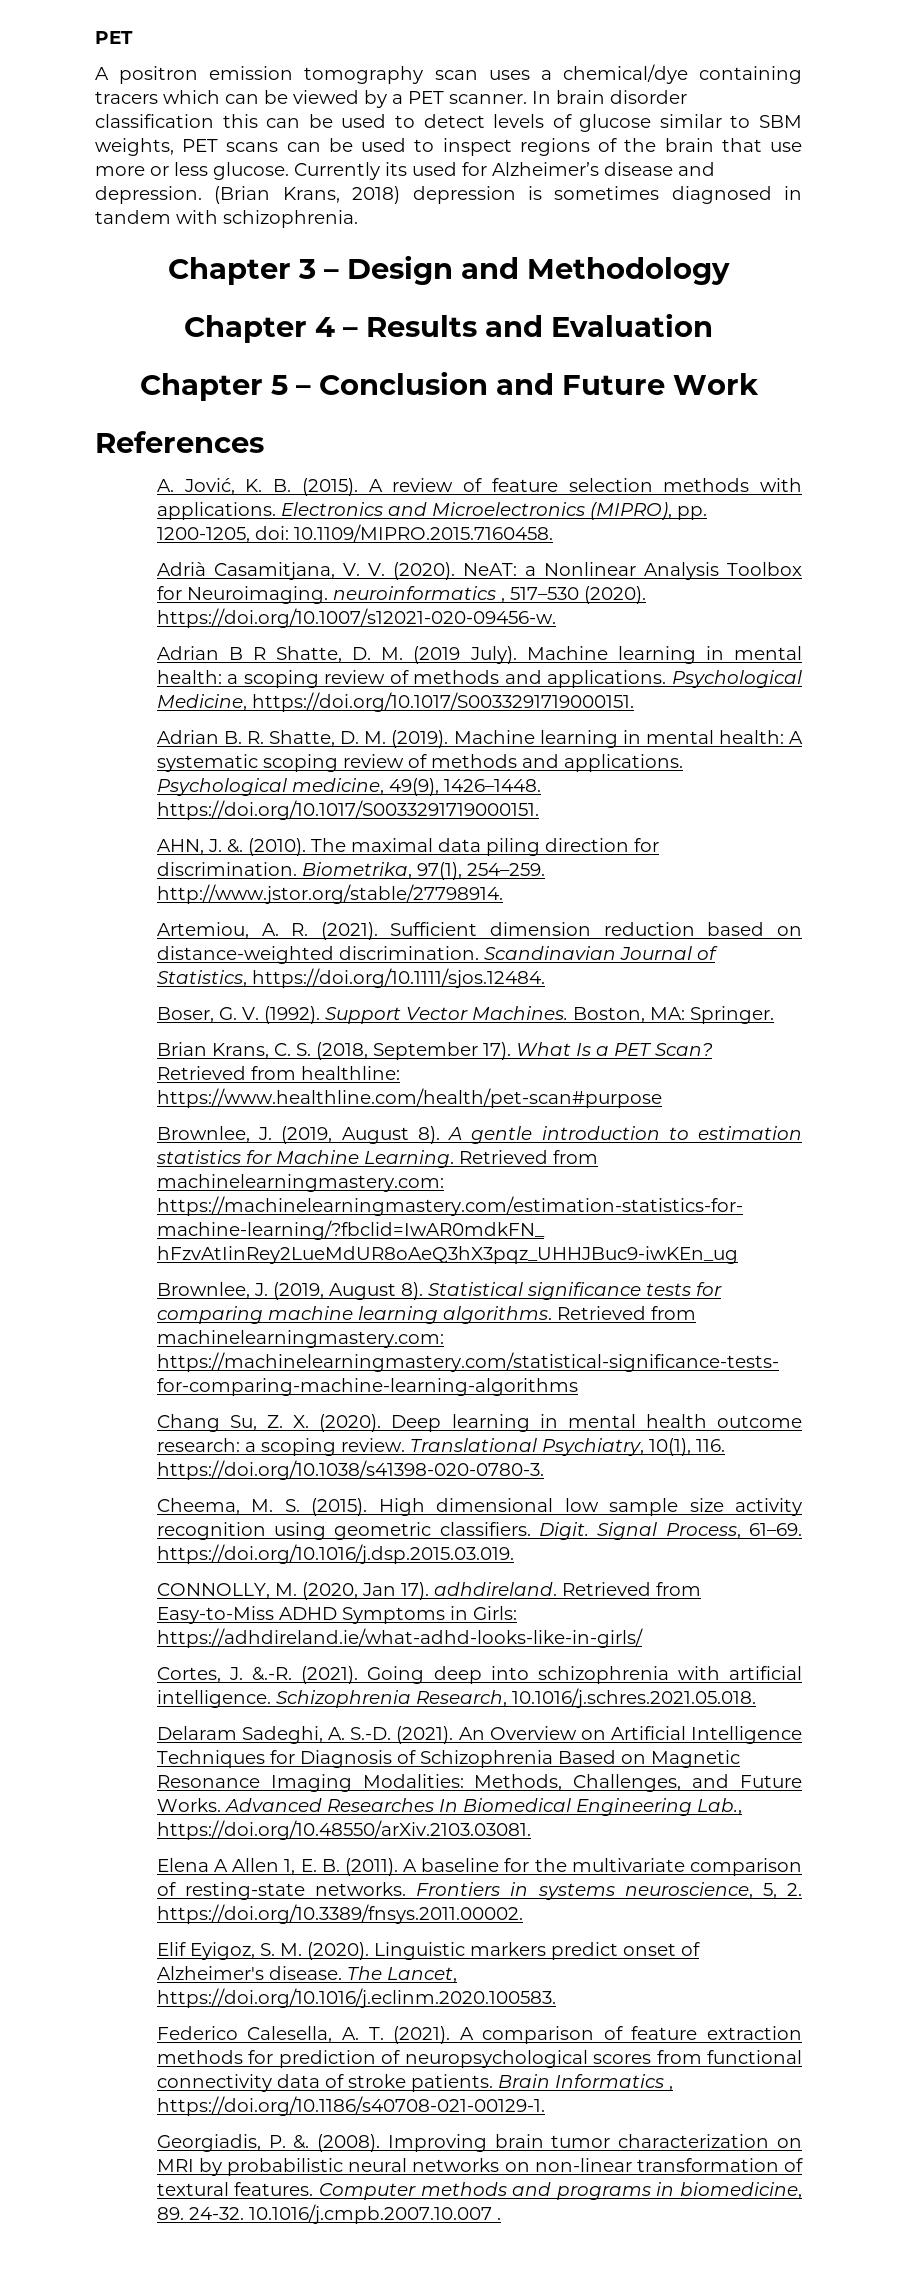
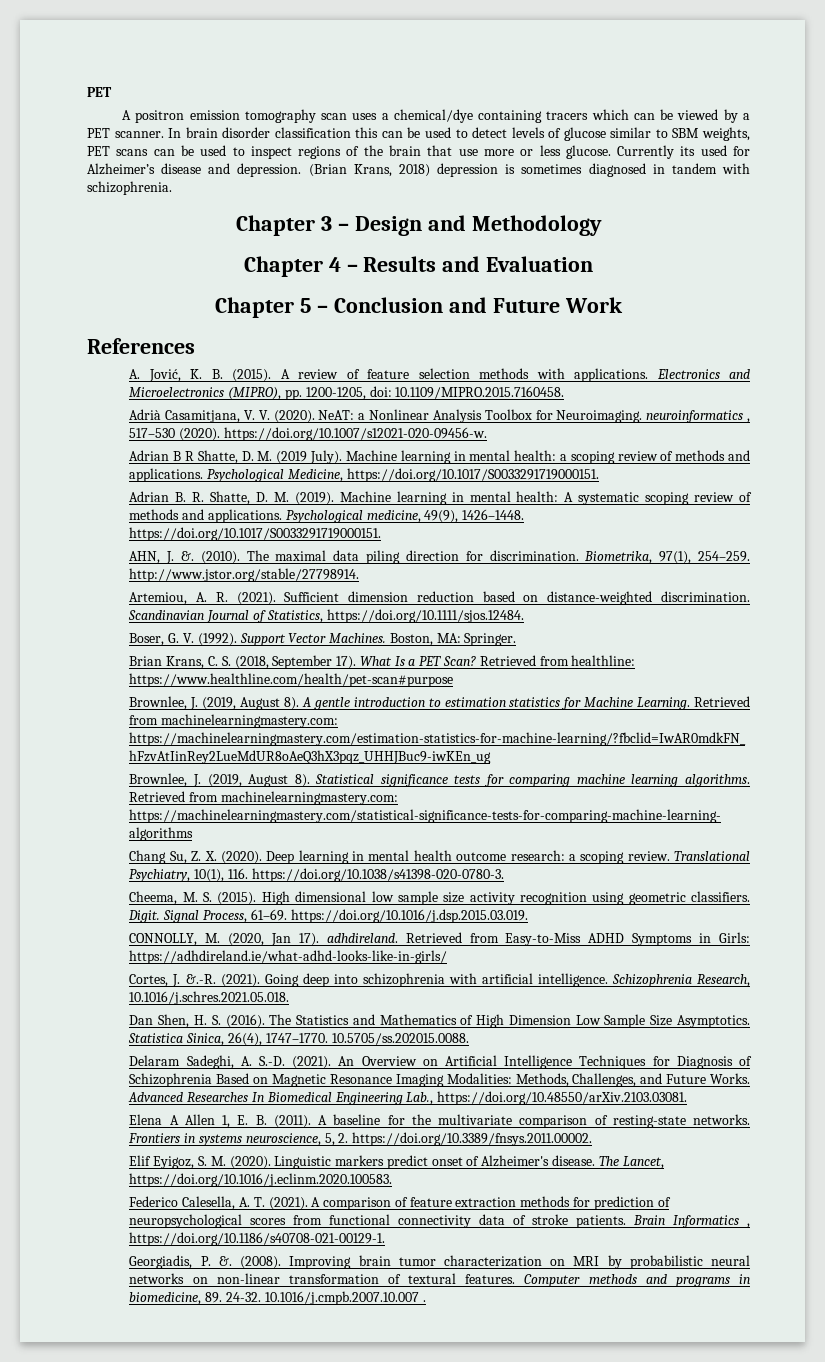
+ Dan Shen, H. S. (2016). The Statistics and Mathematics of High Dimension Low Sample Size Asymptotics. Statistica Sinica, 26(4), 1747–1770. 10.5705/ss.202015.0088.

